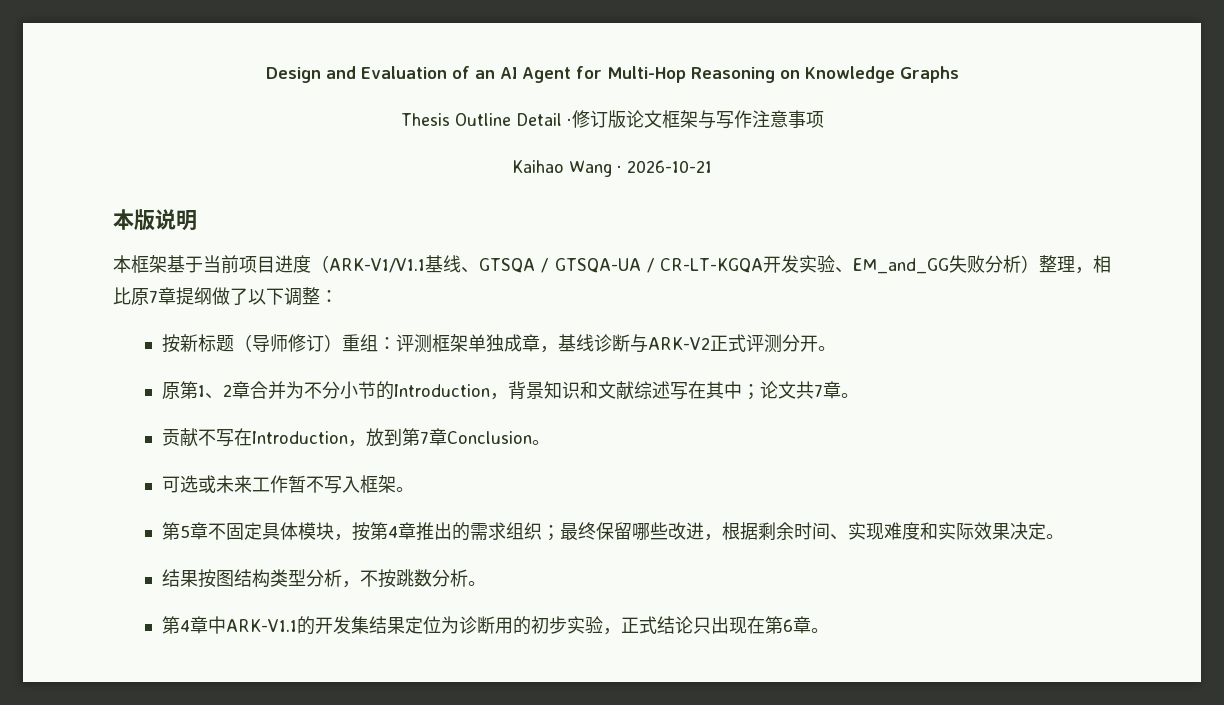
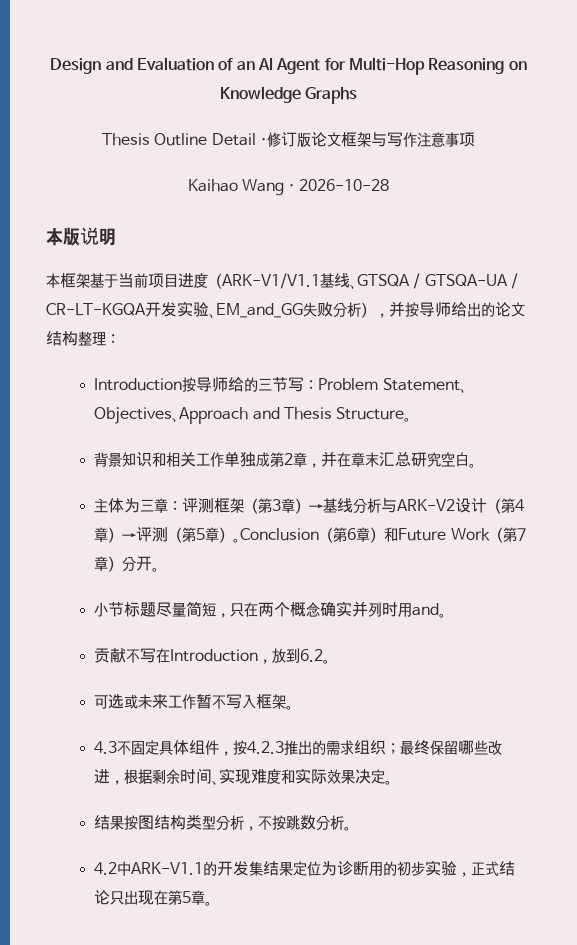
- Kaihao Wang · 2026-10-21
+ Kaihao Wang · 2026-10-28
- 本框架基于当前项目进度（ARK-V1/V1.1基线、GTSQA / GTSQA-UA / CR-LT-KGQA开发实验、EM_and_GG失败分析）整理，相比原7章提纲做了以下调整：
- 按新标题（导师修订）重组：评测框架单独成章，基线诊断与ARK-V2正式评测分开。
- 原第1、2章合并为不分小节的Introduction，背景知识和文献综述写在其中；论文共7章。
+ 本框架基于当前项目进度（ARK-V1/V1.1基线、GTSQA / GTSQA-UA / CR-LT-KGQA开发实验、EM_and_GG失败分析），并按导师给出的论文结构整理：
+ Introduction按导师给的三节写：Problem Statement、Objectives、Approach and Thesis Structure。
+ 背景知识和相关工作单独成第2章，并在章末汇总研究空白。
+ 主体为三章：评测框架（第3章）→基线分析与ARK-V2设计（第4章）→评测（第5章）。Conclusion（第6章）和Future Work（第7章）分开。
+ 小节标题尽量简短，只在两个概念确实并列时用and。
- 贡献不写在Introduction，放到第7章Conclusion。
+ 贡献不写在Introduction，放到6.2。
- 第5章不固定具体模块，按第4章推出的需求组织；最终保留哪些改进，根据剩余时间、实现难度和实际效果决定。
+ 4.3不固定具体组件，按4.2.3推出的需求组织；最终保留哪些改进，根据剩余时间、实现难度和实际效果决定。
- 第4章中ARK-V1.1的开发集结果定位为诊断用的初步实验，正式结论只出现在第6章。
+ 4.2中ARK-V1.1的开发集结果定位为诊断用的初步实验，正式结论只出现在第5章。

